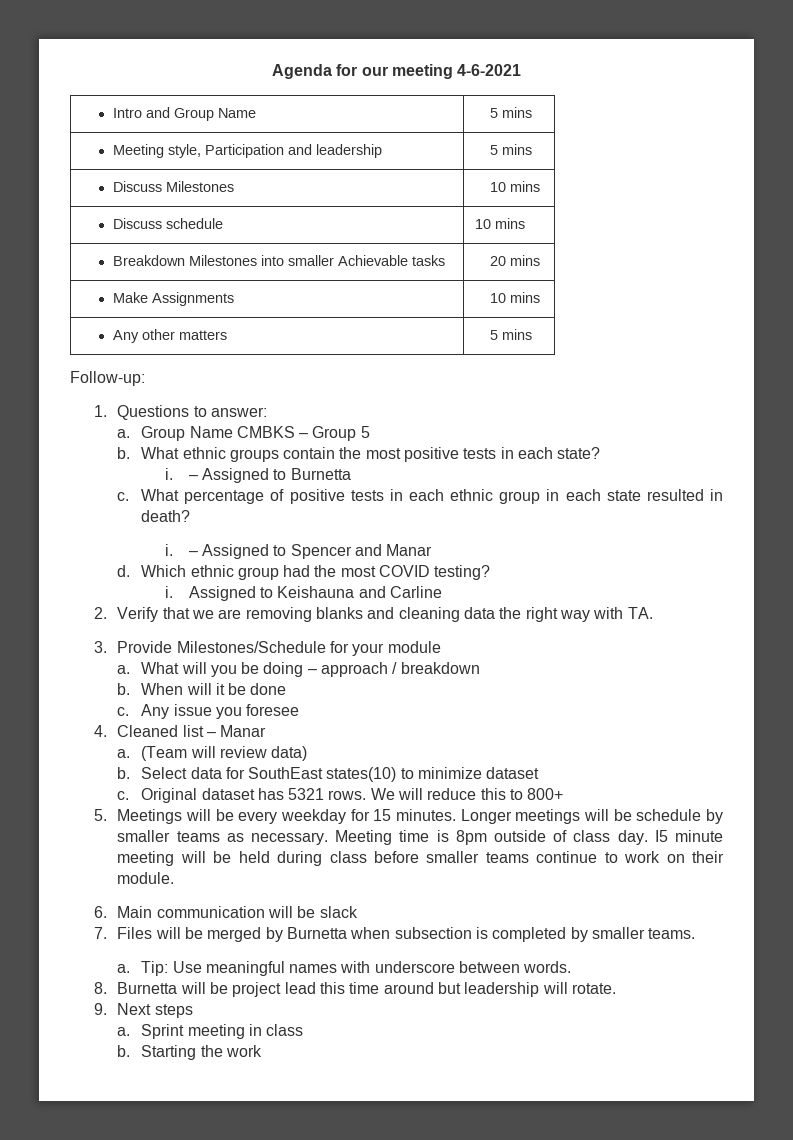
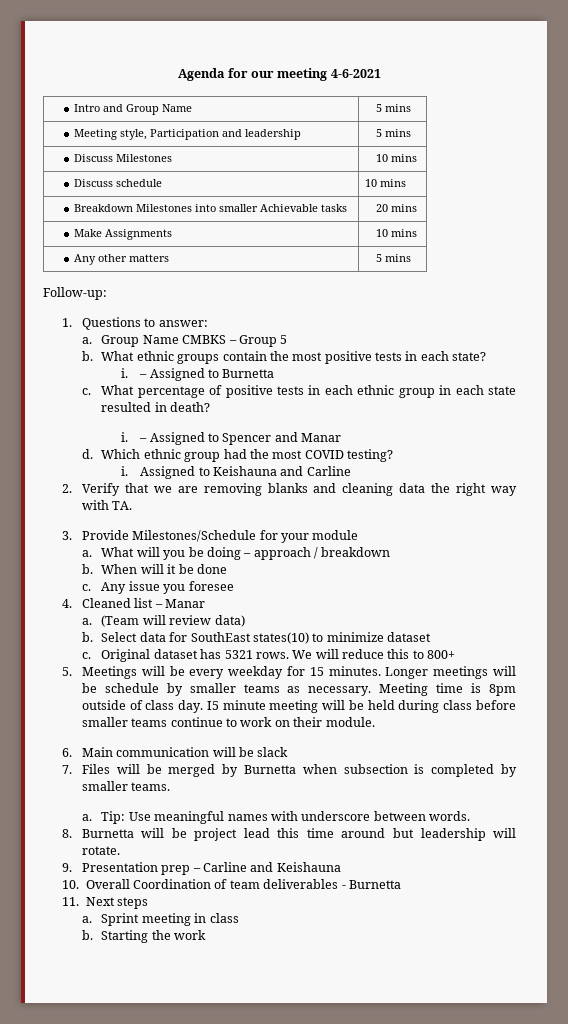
- 9. Next steps
+ 9. Presentation prep – Carline and Keishauna
+ 10. Overall Coordination of team deliverables - Burnetta
+ 11. Next steps

